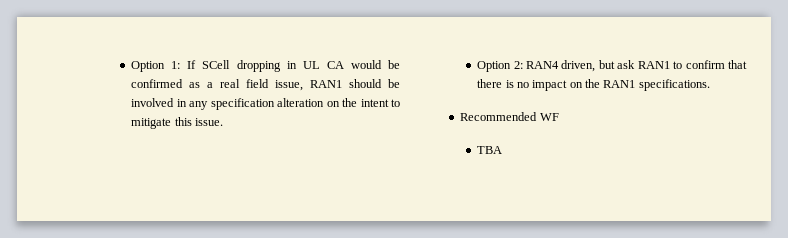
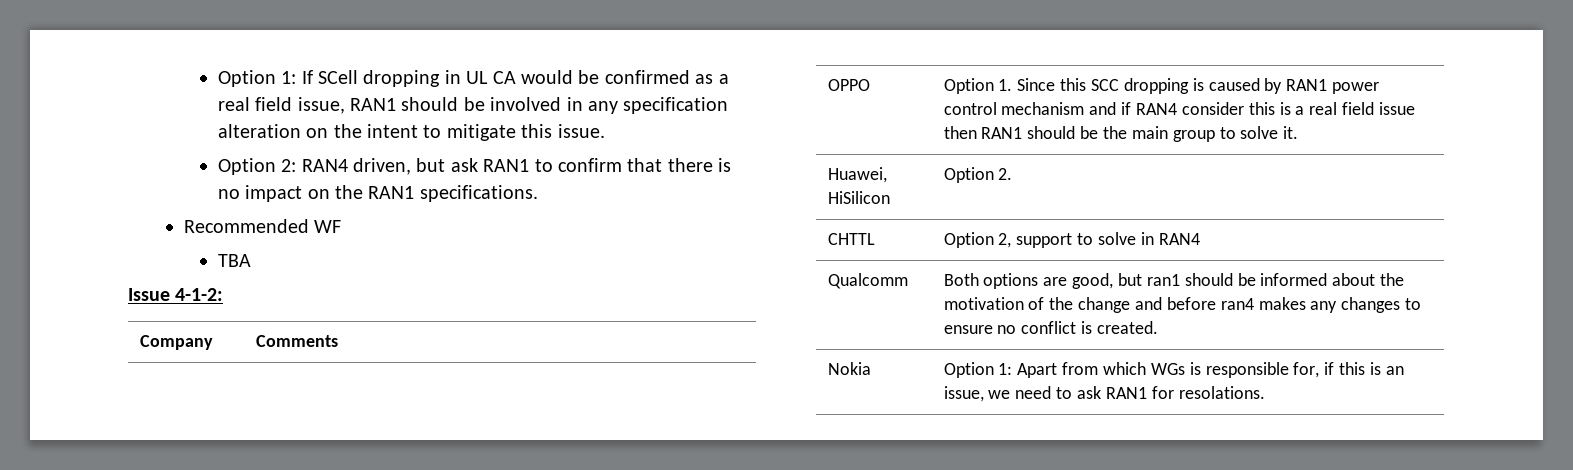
+ Issue 4-1-2:
+ Company | Comments
+ OPPO | Option 1. Since this SCC dropping is caused by RAN1 power control mechanism and if RAN4 consider this is a real field issue then RAN1 should be the main group to solve it.
+ Huawei, HiSilicon | Option 2.
+ CHTTL | Option 2, support to solve in RAN4
+ Qualcomm | Both options are good, but ran1 should be informed about the motivation of the change and before ran4 makes any changes to ensure no conflict is created.
+ Nokia | Option 1: Apart from which WGs is responsible for, if this is an issue, we need to ask RAN1 for resolations.

